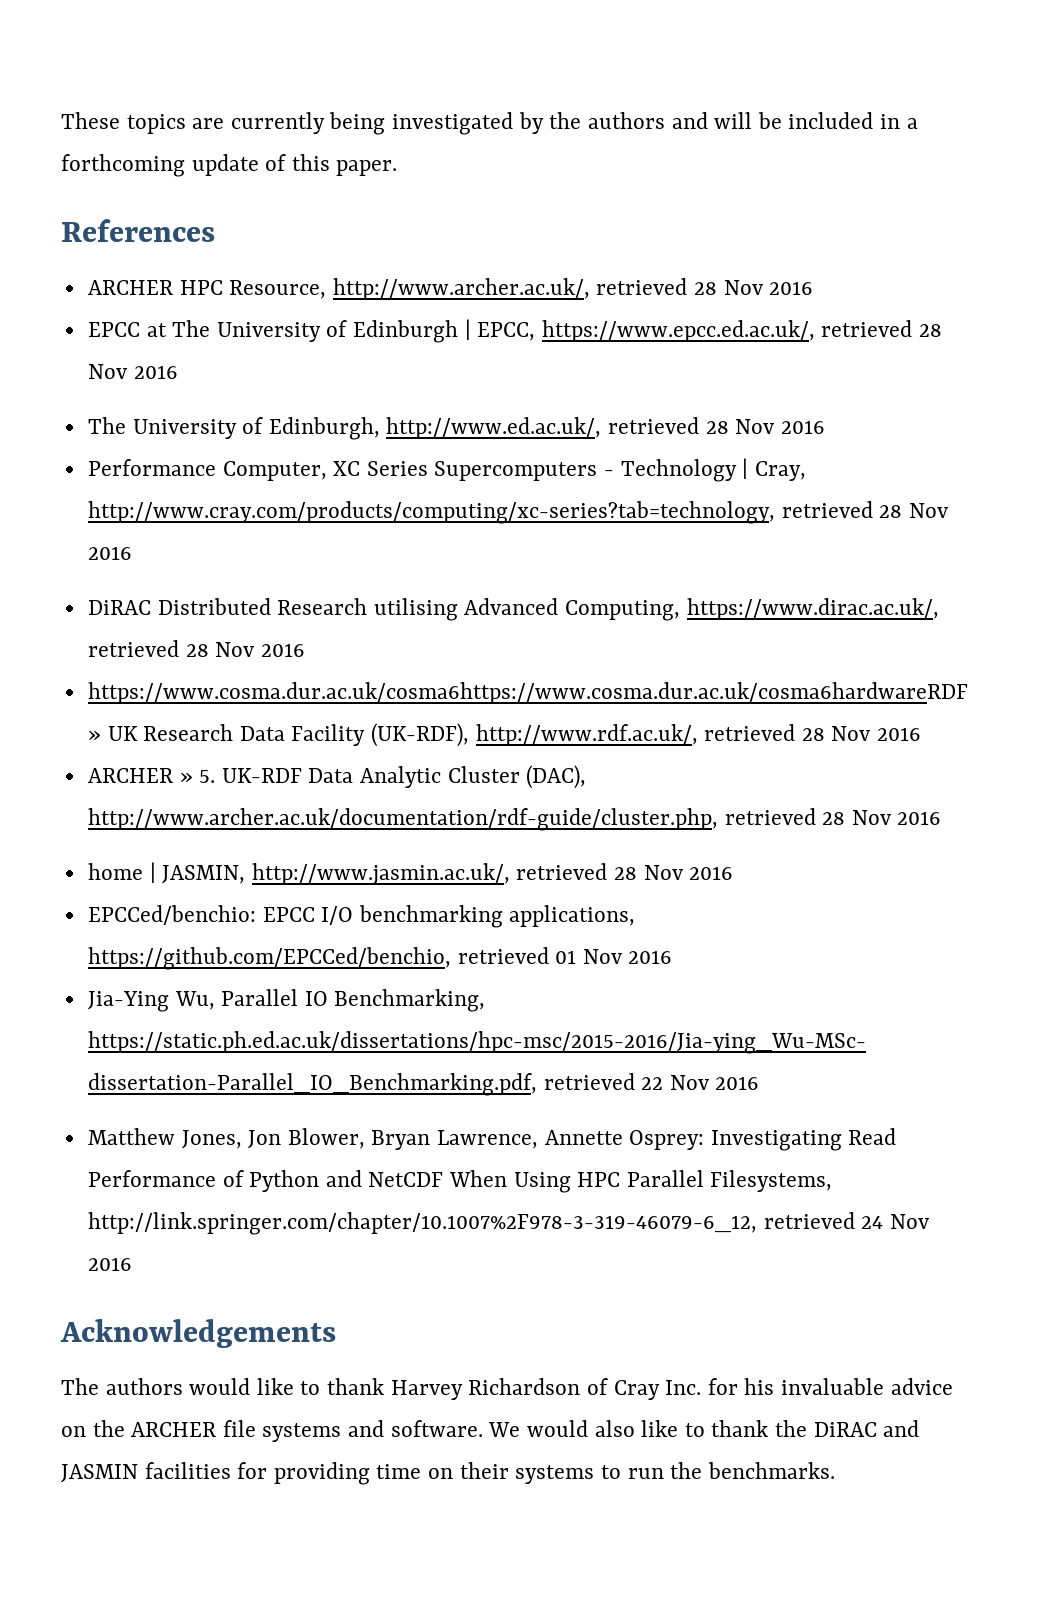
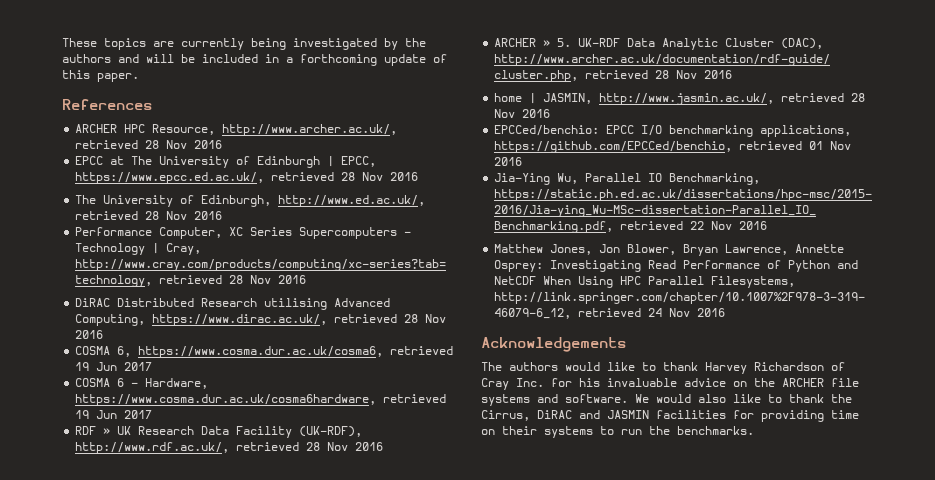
- https://www.cosma.dur.ac.uk/cosma6https://www.cosma.dur.ac.uk/cosma6hardwareRDF » UK Research Data Facility (UK-RDF), http://www.rdf.ac.uk/, retrieved 28 Nov 2016
+ COSMA 6, https://www.cosma.dur.ac.uk/cosma6, retrieved 19 Jun 2017
+ COSMA 6 – Hardware, https://www.cosma.dur.ac.uk/cosma6hardware, retrieved 19 Jun 2017
+ RDF » UK Research Data Facility (UK-RDF), http://www.rdf.ac.uk/, retrieved 28 Nov 2016
- We would also like to thank the DiRAC and JASMIN facilities for providing time on their systems to run the benchmarks.
+ We would also like to thank the Cirrus, DiRAC and JASMIN facilities for providing time on their systems to run the benchmarks.

